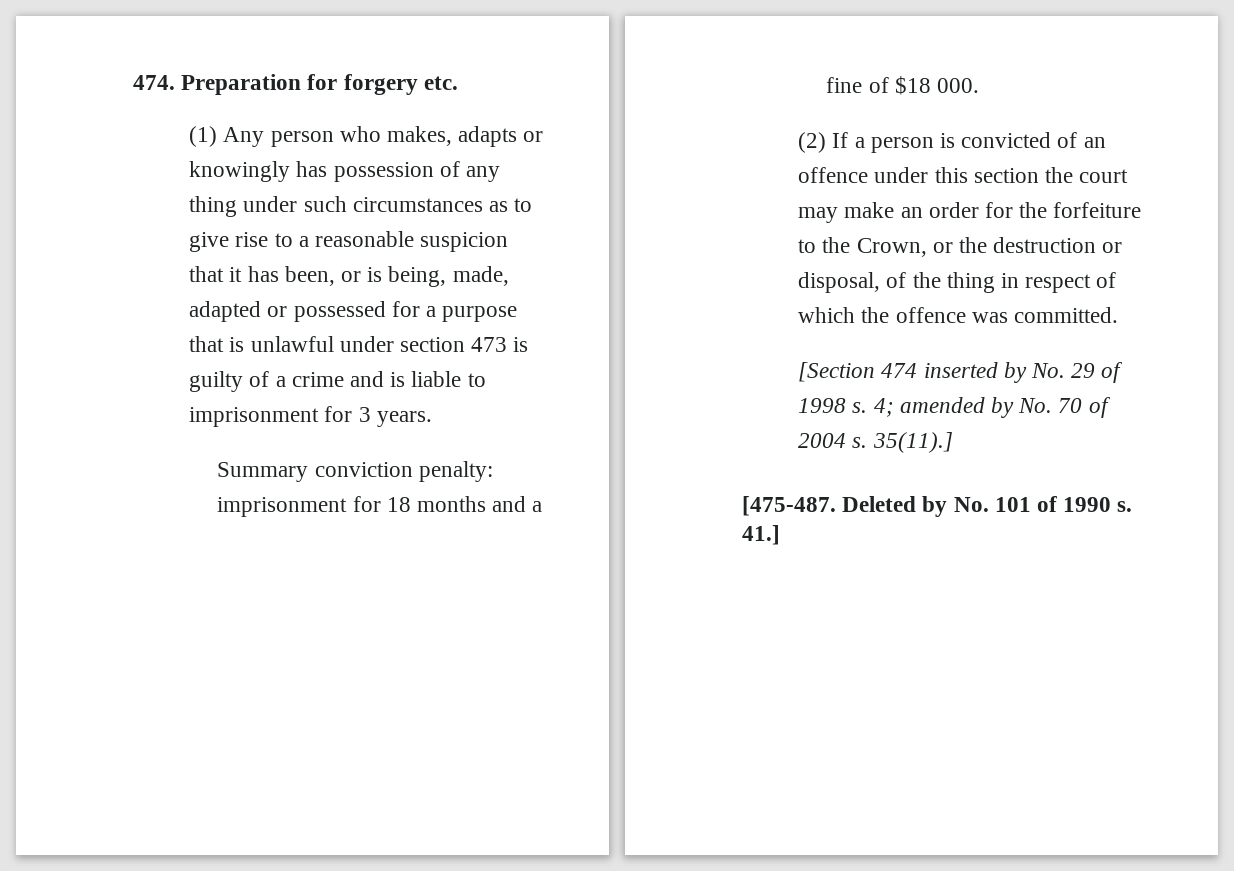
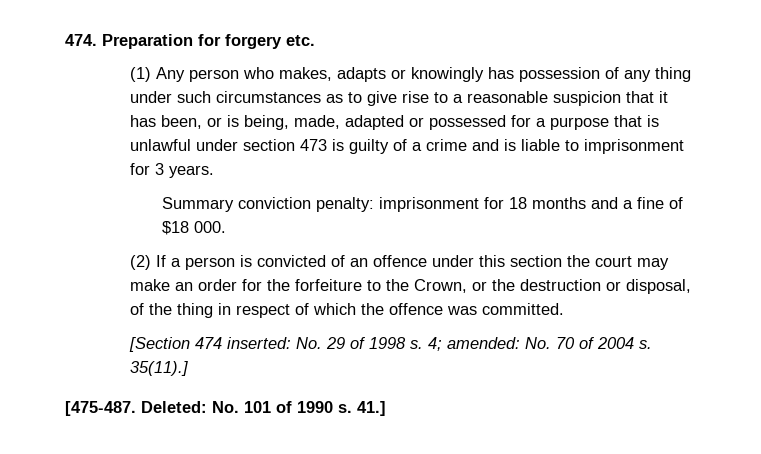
- [Section 474 inserted by No. 29 of 1998 s.
+ [Section 474 inserted: No. 29 of 1998 s.
- 4; amended by No. 70 of 2004 s.
+ 4; amended: No. 70 of 2004 s.
- Deleted by No. 101 of 1990 s.
+ Deleted: No. 101 of 1990 s.

